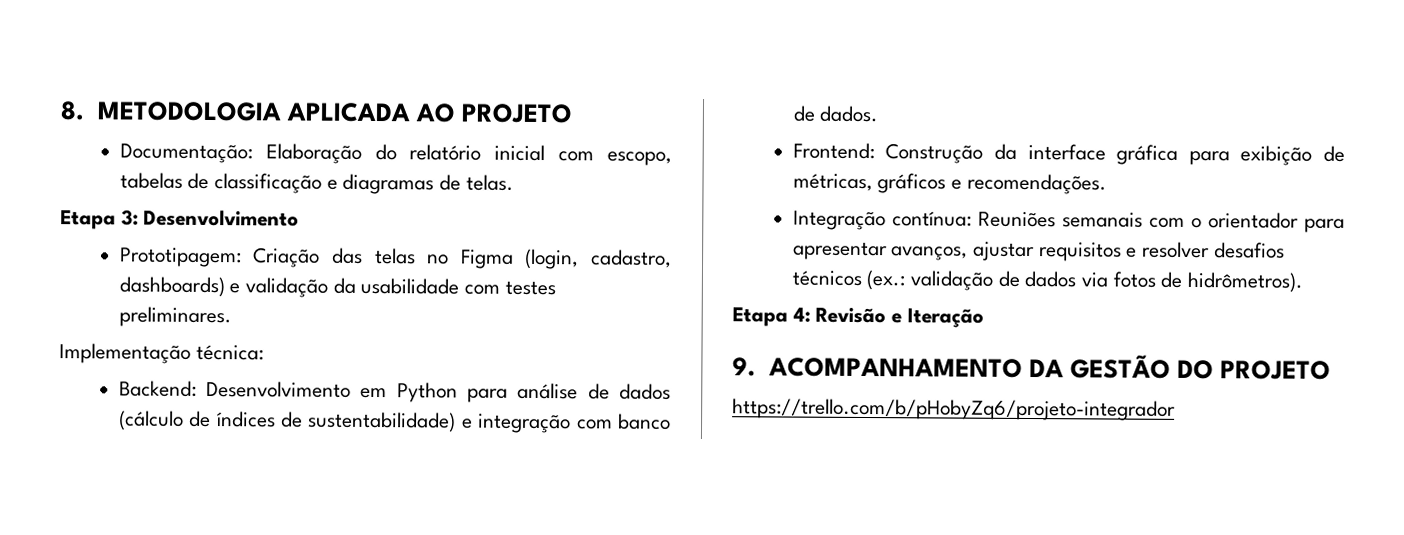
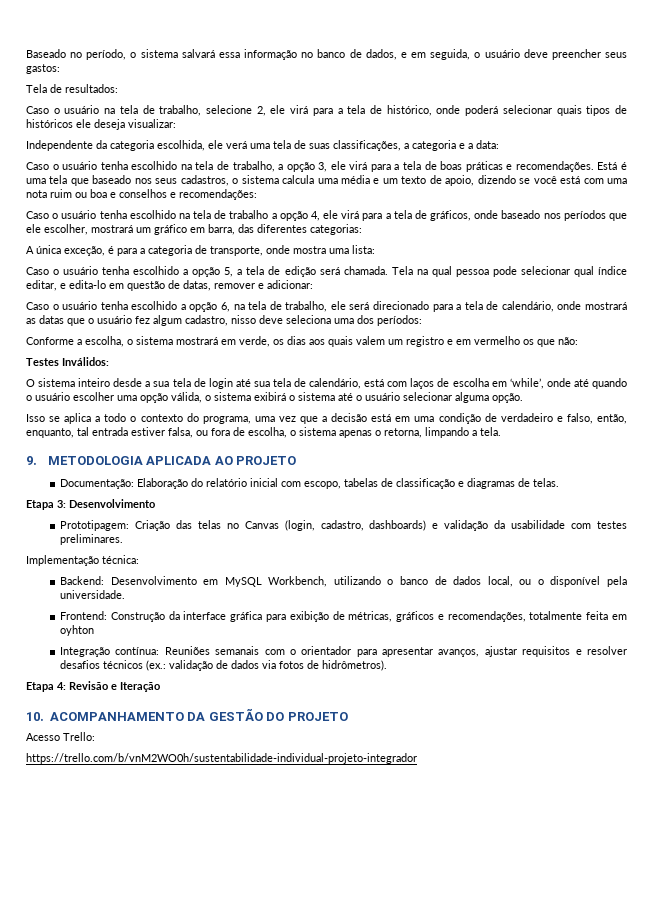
- 8. METODOLOGIA APLICADA AO PROJETO
+ Baseado no período, o sistema salvará essa informação no banco de dados, e em seguida, o usuário deve preencher seus gastos:
+ Tela de resultados:
+ Caso o usuário na tela de trabalho, selecione 2, ele virá para a tela de histórico, onde poderá selecionar quais tipos de históricos ele deseja visualizar:
+ Independente da categoria escolhida, ele verá uma tela de suas classificações, a categoria e a data:
+ Caso o usuário tenha escolhido na tela de trabalho, a opção 3, ele virá para a tela de boas práticas e recomendações. Está é uma tela que baseado nos seus cadastros, o sistema calcula uma média e um texto de apoio, dizendo se você está com uma nota ruim ou boa e conselhos e recomendações:
+ Caso o usuário tenha escolhido na tela de trabalho a opção 4, ele virá para a tela de gráficos, onde baseado nos períodos que ele escolher, mostrará um gráfico em barra, das diferentes categorias:
+ A única exceção, é para a categoria de transporte, onde mostra uma lista:
+ Caso o usuário tenha escolhido a opção 5, a tela de edição será chamada. Tela na qual pessoa pode selecionar qual índice editar, e edita-lo em questão de datas, remover e adicionar:
+ Caso o usuário tenha escolhido a opção 6, na tela de trabalho, ele será direcionado para a tela de calendário, onde mostrará as datas que o usuário fez algum cadastro, nisso deve seleciona uma dos períodos:
+ Conforme a escolha, o sistema mostrará em verde, os dias aos quais valem um registro e em vermelho os que não:
+ Testes Inválidos:
+ O sistema inteiro desde a sua tela de login até sua tela de calendário, está com laços de escolha em ‘while’, onde até quando o usuário escolher uma opção válida, o sistema exibirá o sistema até o usuário selecionar alguma opção.
+ Isso se aplica a todo o contexto do programa, uma vez que a decisão está em uma condição de verdadeiro e falso, então, enquanto, tal entrada estiver falsa, ou fora de escolha, o sistema apenas o retorna, limpando a tela.
+ 9. METODOLOGIA APLICADA AO PROJETO
- Prototipagem: Criação das telas no Figma (login, cadastro, dashboards) e validação da usabilidade com testes preliminares.
+ Prototipagem: Criação das telas no Canvas (login, cadastro, dashboards) e validação da usabilidade com testes preliminares.
- Backend: Desenvolvimento em Python para análise de dados (cálculo de índices de sustentabilidade) e integração com banco de dados.
+ Backend: Desenvolvimento em MySQL Workbench, utilizando o banco de dados local, ou o disponível pela universidade.
- Frontend: Construção da interface gráfica para exibição de métricas, gráficos e recomendações.
+ Frontend: Construção da interface gráfica para exibição de métricas, gráficos e recomendações, totalmente feita em oyhton
- 9. ACOMPANHAMENTO DA GESTÃO DO PROJETO
+ 10. ACOMPANHAMENTO DA GESTÃO DO PROJETO
- https://trello.com/b/pHobyZq6/projeto-integrador
+ Acesso Trello:
+ https://trello.com/b/vnM2WO0h/sustentabilidade-individual-projeto-integrador

